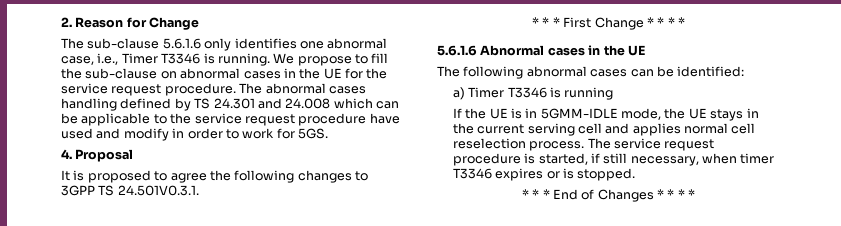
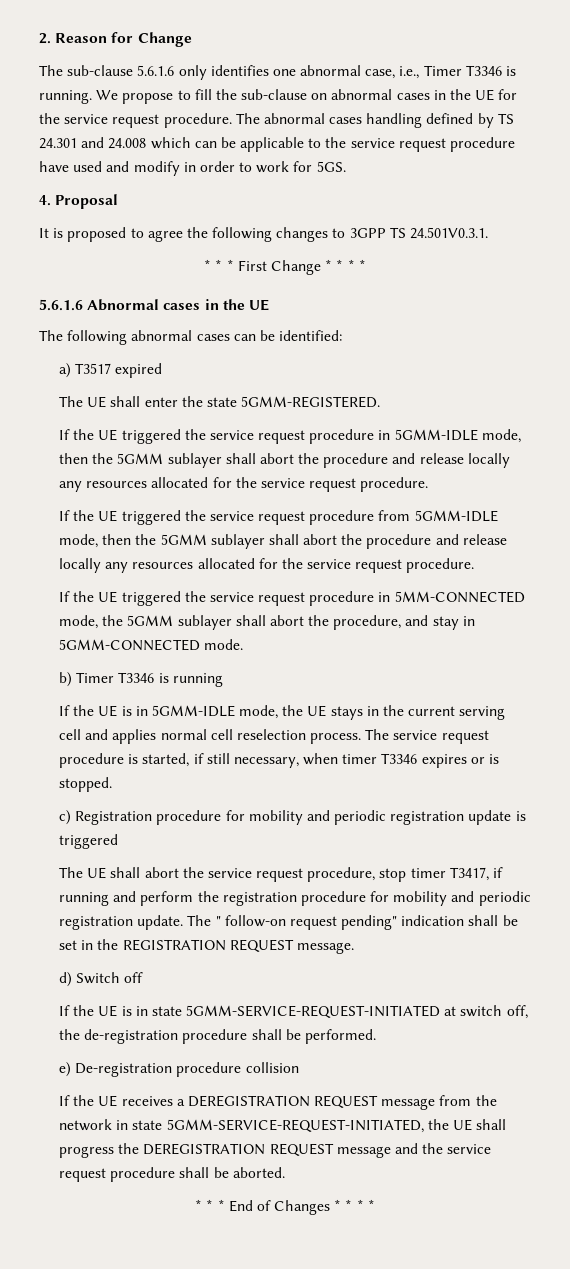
- a) Timer T3346 is running
+ a) T3517 expired
+ The UE shall enter the state 5GMM-REGISTERED.
+ If the UE triggered the service request procedure in 5GMM-IDLE mode, then the 5GMM sublayer shall abort the procedure and release locally any resources allocated for the service request procedure.
+ If the UE triggered the service request procedure from 5GMM-IDLE mode, then the 5GMM sublayer shall abort the procedure and release locally any resources allocated for the service request procedure.
+ If the UE triggered the service request procedure in 5MM-CONNECTED mode, the 5GMM sublayer shall abort the procedure, and stay in 5GMM-CONNECTED mode.
+ b) Timer T3346 is running
+ c) Registration procedure for mobility and periodic registration update is triggered
+ The UE shall abort the service request procedure, stop timer T3417, if running and perform the registration procedure for mobility and periodic registration update. The " follow-on request pending" indication shall be set in the REGISTRATION REQUEST message.
+ d) Switch off
+ If the UE is in state 5GMM-SERVICE-REQUEST-INITIATED at switch off, the de-registration procedure shall be performed.
+ e) De-registration procedure collision
+ If the UE receives a DEREGISTRATION REQUEST message from the network in state 5GMM-SERVICE-REQUEST-INITIATED, the UE shall progress the DEREGISTRATION REQUEST message and the service request procedure shall be aborted.

